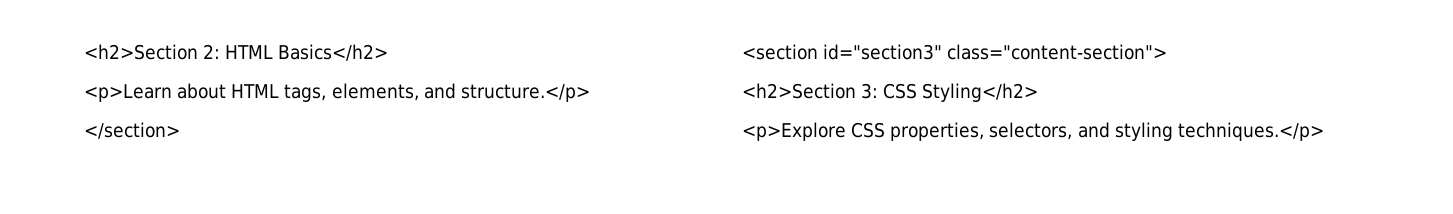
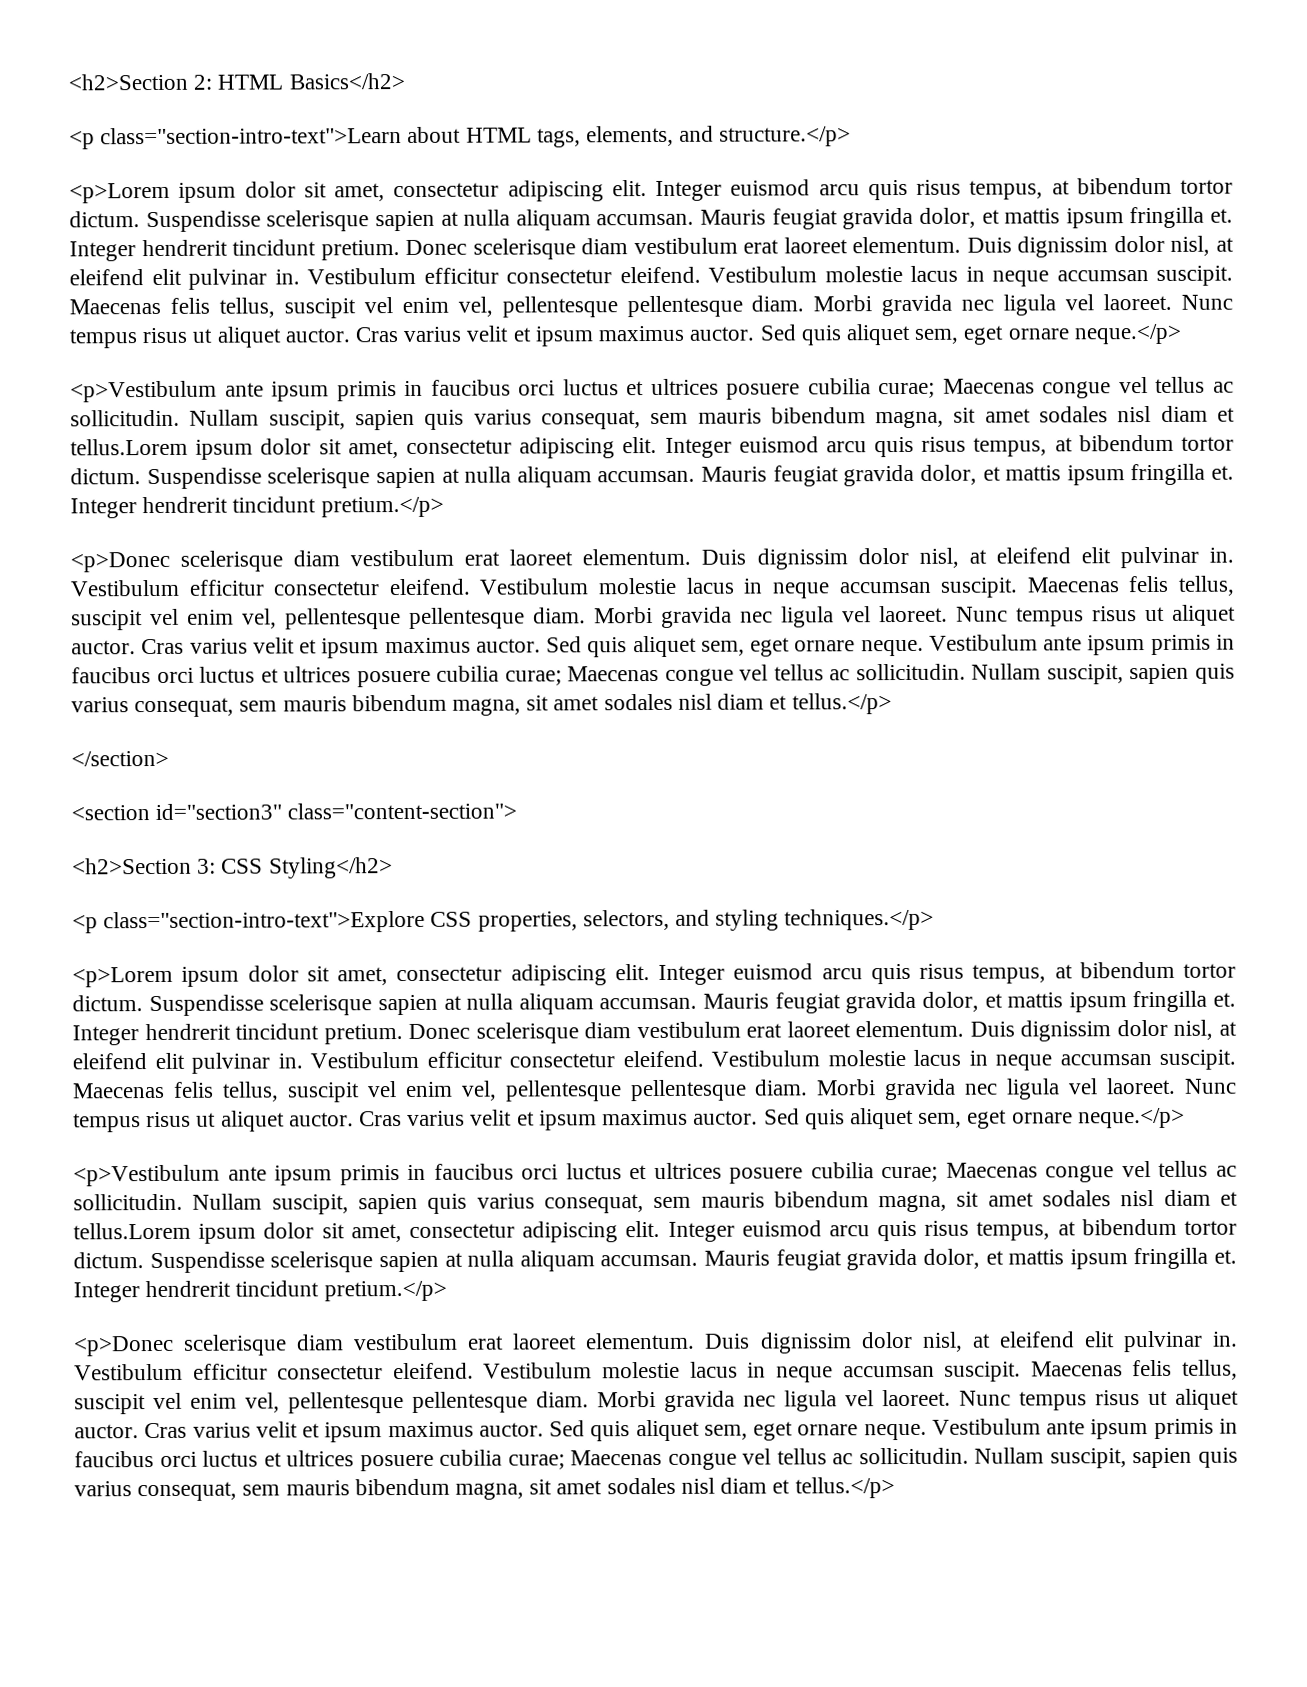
- <p>Learn about HTML tags, elements, and structure.</p>
+ <p class="section-intro-text">Learn about HTML tags, elements, and structure.</p>
+ <p>Lorem ipsum dolor sit amet, consectetur adipiscing elit. Integer euismod arcu quis risus tempus, at bibendum tortor dictum. Suspendisse scelerisque sapien at nulla aliquam accumsan. Mauris feugiat gravida dolor, et mattis ipsum fringilla et. Integer hendrerit tincidunt pretium. Donec scelerisque diam vestibulum erat laoreet elementum. Duis dignissim dolor nisl, at eleifend elit pulvinar in. Vestibulum efficitur consectetur eleifend. Vestibulum molestie lacus in neque accumsan suscipit. Maecenas felis tellus, suscipit vel enim vel, pellentesque pellentesque diam. Morbi gravida nec ligula vel laoreet. Nunc tempus risus ut aliquet auctor. Cras varius velit et ipsum maximus auctor. Sed quis aliquet sem, eget ornare neque.</p>
+ <p>Vestibulum ante ipsum primis in faucibus orci luctus et ultrices posuere cubilia curae; Maecenas congue vel tellus ac sollicitudin. Nullam suscipit, sapien quis varius consequat, sem mauris bibendum magna, sit amet sodales nisl diam et tellus.Lorem ipsum dolor sit amet, consectetur adipiscing elit. Integer euismod arcu quis risus tempus, at bibendum tortor dictum. Suspendisse scelerisque sapien at nulla aliquam accumsan. Mauris feugiat gravida dolor, et mattis ipsum fringilla et. Integer hendrerit tincidunt pretium.</p>
+ <p>Donec scelerisque diam vestibulum erat laoreet elementum. Duis dignissim dolor nisl, at eleifend elit pulvinar in. Vestibulum efficitur consectetur eleifend. Vestibulum molestie lacus in neque accumsan suscipit. Maecenas felis tellus, suscipit vel enim vel, pellentesque pellentesque diam. Morbi gravida nec ligula vel laoreet. Nunc tempus risus ut aliquet auctor. Cras varius velit et ipsum maximus auctor. Sed quis aliquet sem, eget ornare neque. Vestibulum ante ipsum primis in faucibus orci luctus et ultrices posuere cubilia curae; Maecenas congue vel tellus ac sollicitudin. Nullam suscipit, sapien quis varius consequat, sem mauris bibendum magna, sit amet sodales nisl diam et tellus.</p>
- <p>Explore CSS properties, selectors, and styling techniques.</p>
+ <p class="section-intro-text">Explore CSS properties, selectors, and styling techniques.</p>
+ <p>Lorem ipsum dolor sit amet, consectetur adipiscing elit. Integer euismod arcu quis risus tempus, at bibendum tortor dictum. Suspendisse scelerisque sapien at nulla aliquam accumsan. Mauris feugiat gravida dolor, et mattis ipsum fringilla et. Integer hendrerit tincidunt pretium. Donec scelerisque diam vestibulum erat laoreet elementum. Duis dignissim dolor nisl, at eleifend elit pulvinar in. Vestibulum efficitur consectetur eleifend. Vestibulum molestie lacus in neque accumsan suscipit. Maecenas felis tellus, suscipit vel enim vel, pellentesque pellentesque diam. Morbi gravida nec ligula vel laoreet. Nunc tempus risus ut aliquet auctor. Cras varius velit et ipsum maximus auctor. Sed quis aliquet sem, eget ornare neque.</p>
+ <p>Vestibulum ante ipsum primis in faucibus orci luctus et ultrices posuere cubilia curae; Maecenas congue vel tellus ac sollicitudin. Nullam suscipit, sapien quis varius consequat, sem mauris bibendum magna, sit amet sodales nisl diam et tellus.Lorem ipsum dolor sit amet, consectetur adipiscing elit. Integer euismod arcu quis risus tempus, at bibendum tortor dictum. Suspendisse scelerisque sapien at nulla aliquam accumsan. Mauris feugiat gravida dolor, et mattis ipsum fringilla et. Integer hendrerit tincidunt pretium.</p>
+ <p>Donec scelerisque diam vestibulum erat laoreet elementum. Duis dignissim dolor nisl, at eleifend elit pulvinar in. Vestibulum efficitur consectetur eleifend. Vestibulum molestie lacus in neque accumsan suscipit. Maecenas felis tellus, suscipit vel enim vel, pellentesque pellentesque diam. Morbi gravida nec ligula vel laoreet. Nunc tempus risus ut aliquet auctor. Cras varius velit et ipsum maximus auctor. Sed quis aliquet sem, eget ornare neque. Vestibulum ante ipsum primis in faucibus orci luctus et ultrices posuere cubilia curae; Maecenas congue vel tellus ac sollicitudin. Nullam suscipit, sapien quis varius consequat, sem mauris bibendum magna, sit amet sodales nisl diam et tellus.</p>

